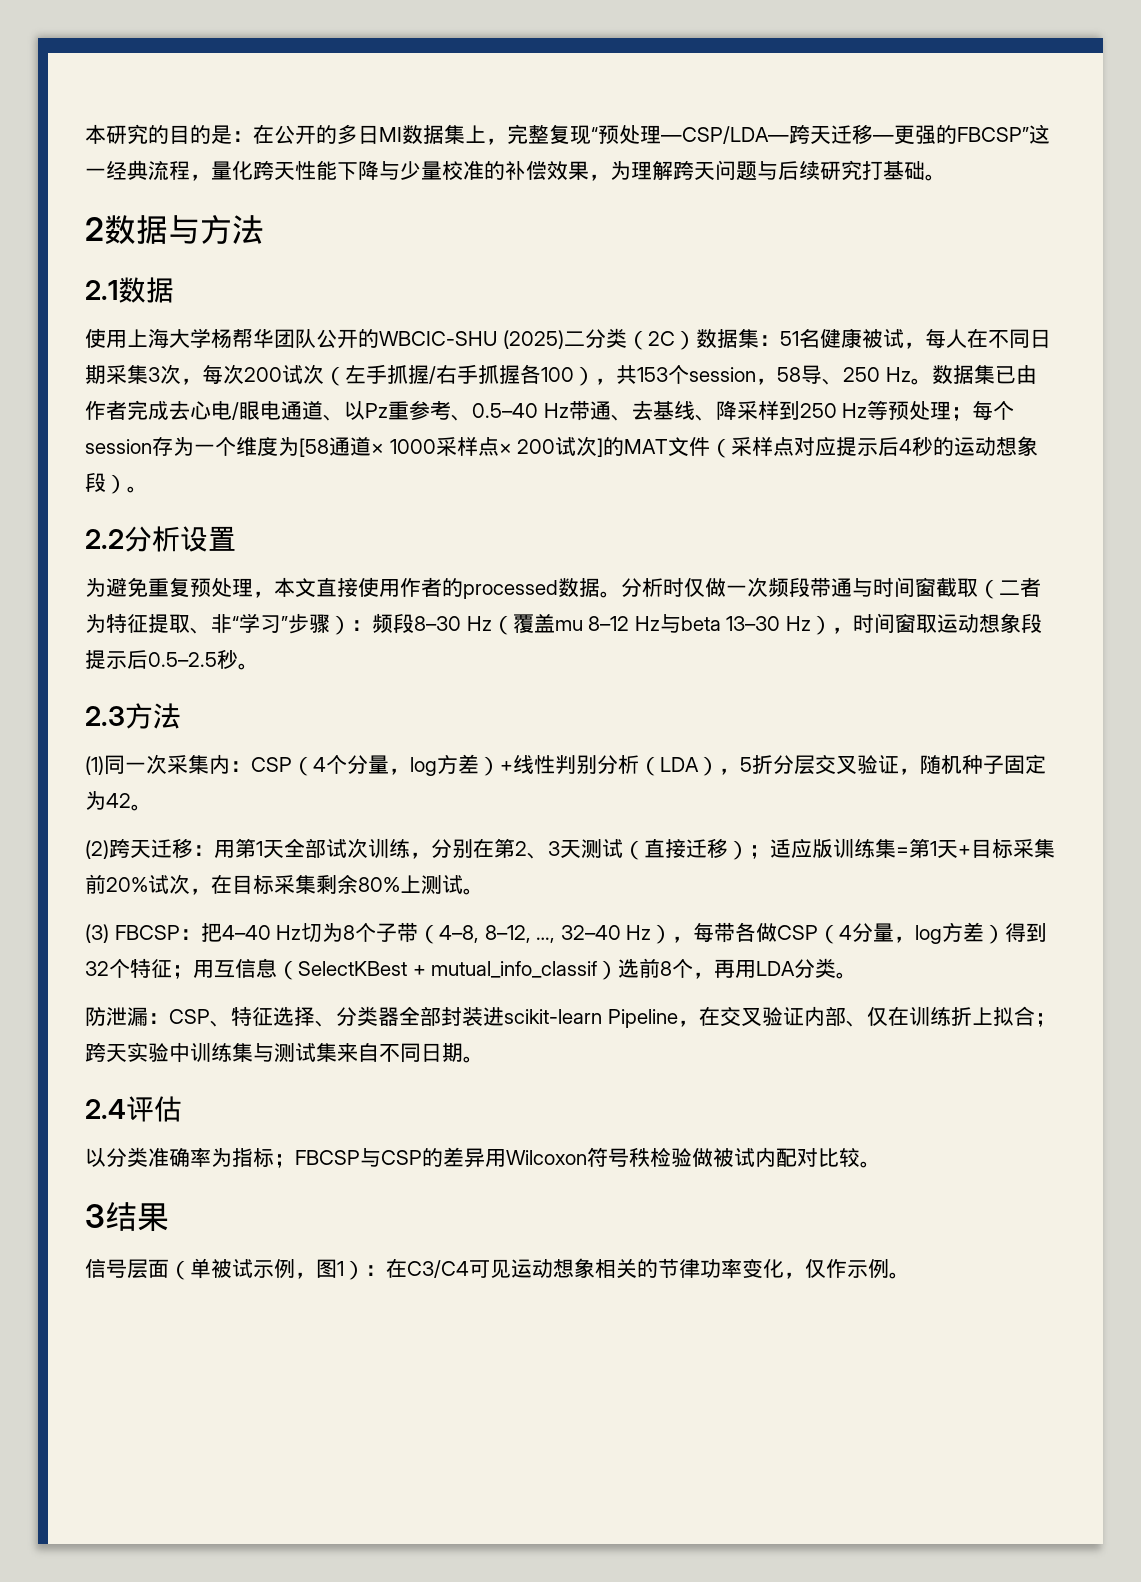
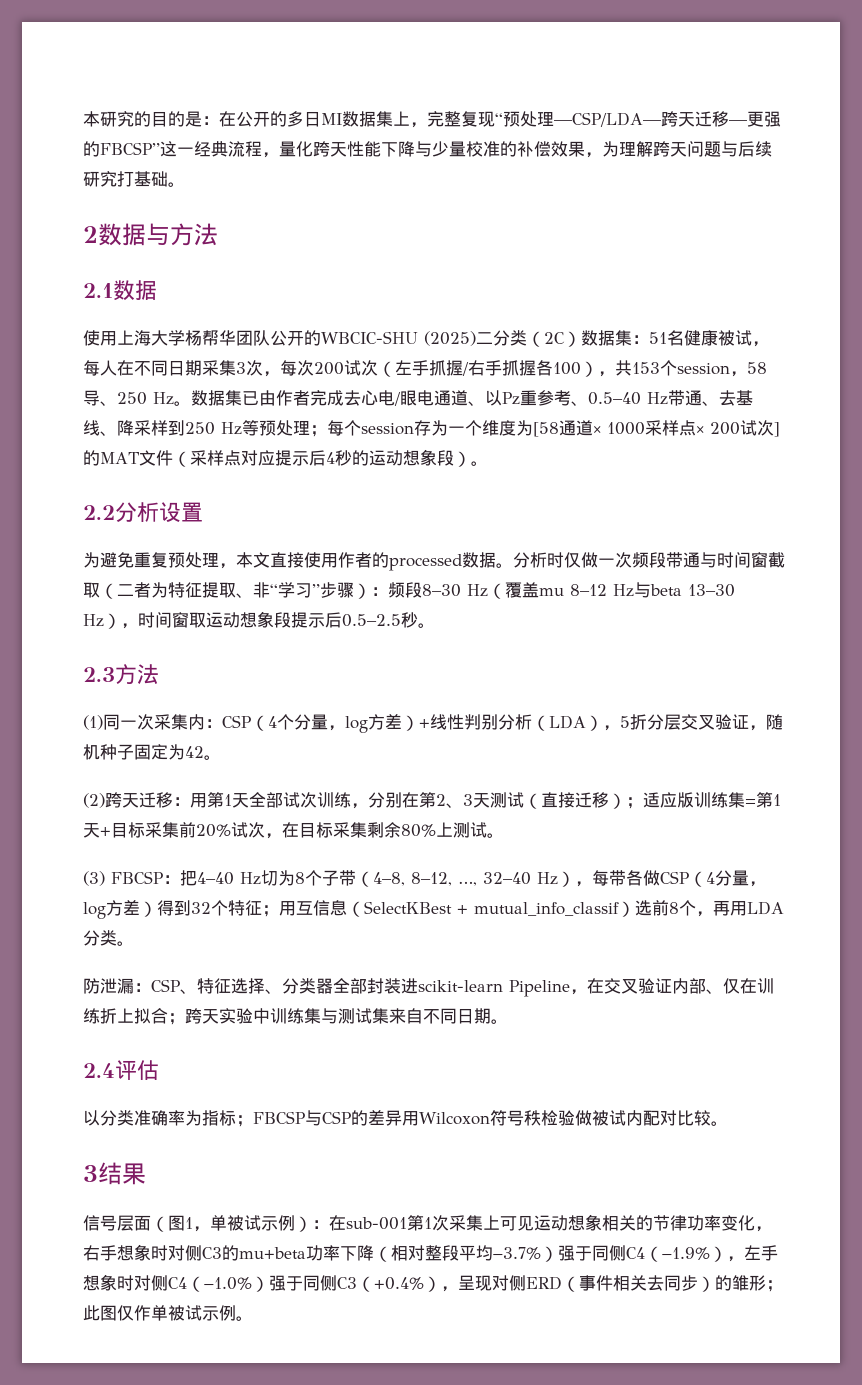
- 信号层面（单被试示例，图1）：在C3/C4可见运动想象相关的节律功率变化，仅作示例。
+ 信号层面（图1，单被试示例）：在sub-001第1次采集上可见运动想象相关的节律功率变化，右手想象时对侧C3的mu+beta功率下降（相对整段平均−3.7%）强于同侧C4（−1.9%），左手想象时对侧C4（−1.0%）强于同侧C3（+0.4%），呈现对侧ERD（事件相关去同步）的雏形；此图仅作单被试示例。

